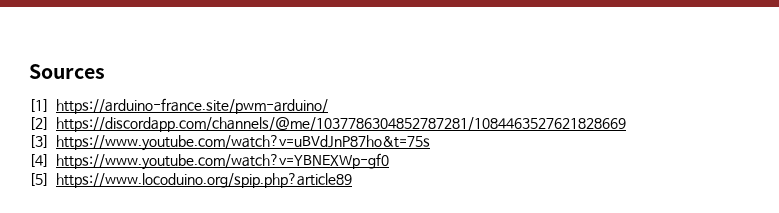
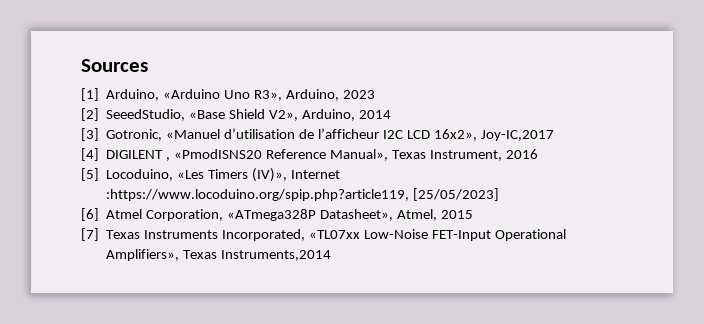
- [1] https://arduino-france.site/pwm-arduino/
- [2] https://discordapp.com/channels/@me/1037786304852787281/1084463527621828669
- [3] https://www.youtube.com/watch?v=uBVdJnP87ho&t=75s
- [4] https://www.youtube.com/watch?v=YBNEXWp-gf0
- [5] https://www.locoduino.org/spip.php?article89
+ [1] Arduino, «Arduino Uno R3», Arduino, 2023
+ [2] SeeedStudio, «Base Shield V2», Arduino, 2014
+ [3] Gotronic, «Manuel d’utilisation de l’afficheur I2C LCD 16x2», Joy-IC,2017
+ [4] DIGILENT , «PmodISNS20 Reference Manual», Texas Instrument, 2016
+ [5] Locoduino, «Les Timers (IV)», Internet :https://www.locoduino.org/spip.php?article119, [25/05/2023]
+ [6] Atmel Corporation, «ATmega328P Datasheet», Atmel, 2015
+ [7] Texas Instruments Incorporated, «TL07xx Low-Noise FET-Input Operational Amplifiers», Texas Instruments,2014

